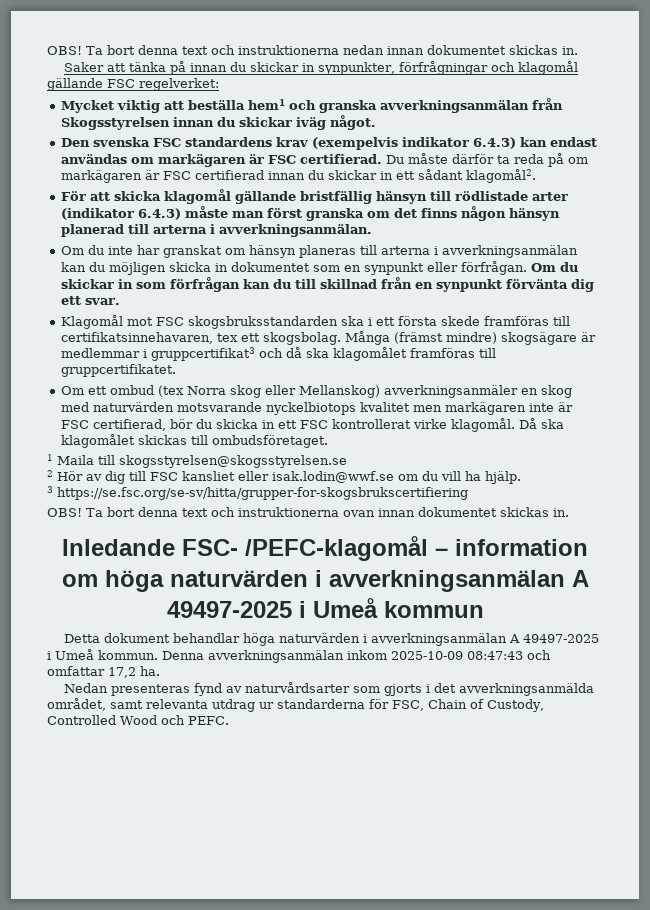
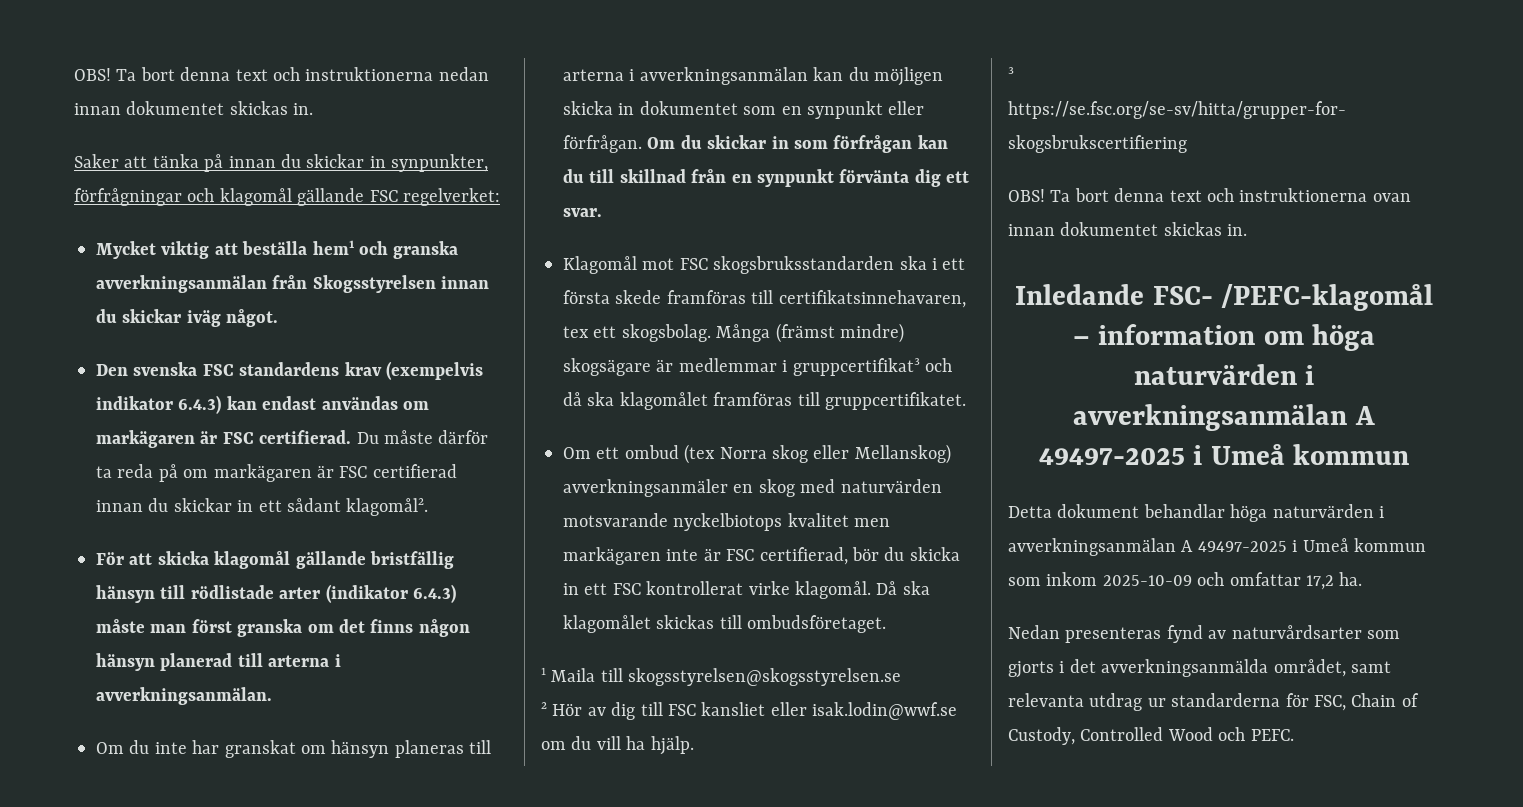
- Detta dokument behandlar höga naturvärden i avverkningsanmälan A 49497-2025 i Umeå kommun. Denna avverkningsanmälan inkom 2025-10-09 08:47:43 och omfattar 17,2 ha.
+ Detta dokument behandlar höga naturvärden i avverkningsanmälan A 49497-2025 i Umeå kommun som inkom 2025-10-09 och omfattar 17,2 ha.

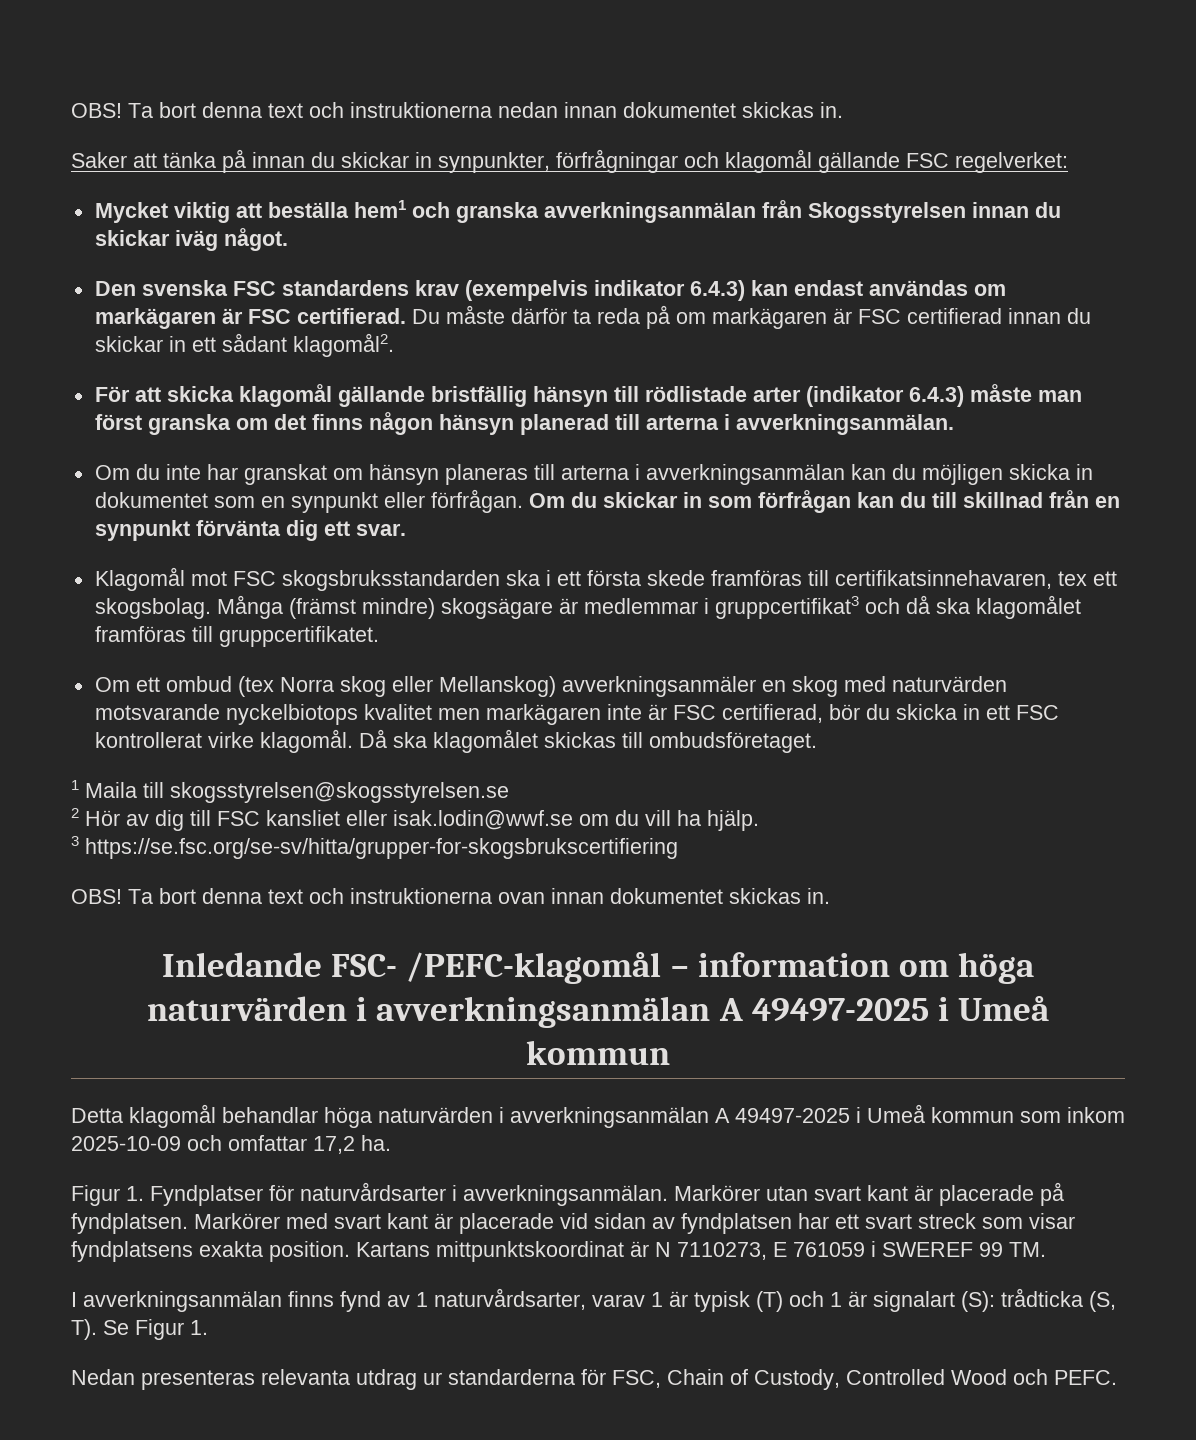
- Detta dokument behandlar höga naturvärden i avverkningsanmälan A 49497-2025 i Umeå kommun som inkom 2025-10-09 och omfattar 17,2 ha.
+ Detta klagomål behandlar höga naturvärden i avverkningsanmälan A 49497-2025 i Umeå kommun som inkom 2025-10-09 och omfattar 17,2 ha.
- Nedan presenteras fynd av naturvårdsarter som gjorts i det avverkningsanmälda området, samt relevanta utdrag ur standarderna för FSC, Chain of Custody, Controlled Wood och PEFC.
+ Figur 1. Fyndplatser för naturvårdsarter i avverkningsanmälan. Markörer utan svart kant är placerade på fyndplatsen. Markörer med svart kant är placerade vid sidan av fyndplatsen har ett svart streck som visar fyndplatsens exakta position. Kartans mittpunktskoordinat är N 7110273, E 761059 i SWEREF 99 TM.
+ I avverkningsanmälan finns fynd av 1 naturvårdsarter, varav 1 är typisk (T) och 1 är signalart (S): trådticka (S, T). Se Figur 1.
+ Nedan presenteras relevanta utdrag ur standarderna för FSC, Chain of Custody, Controlled Wood och PEFC.

